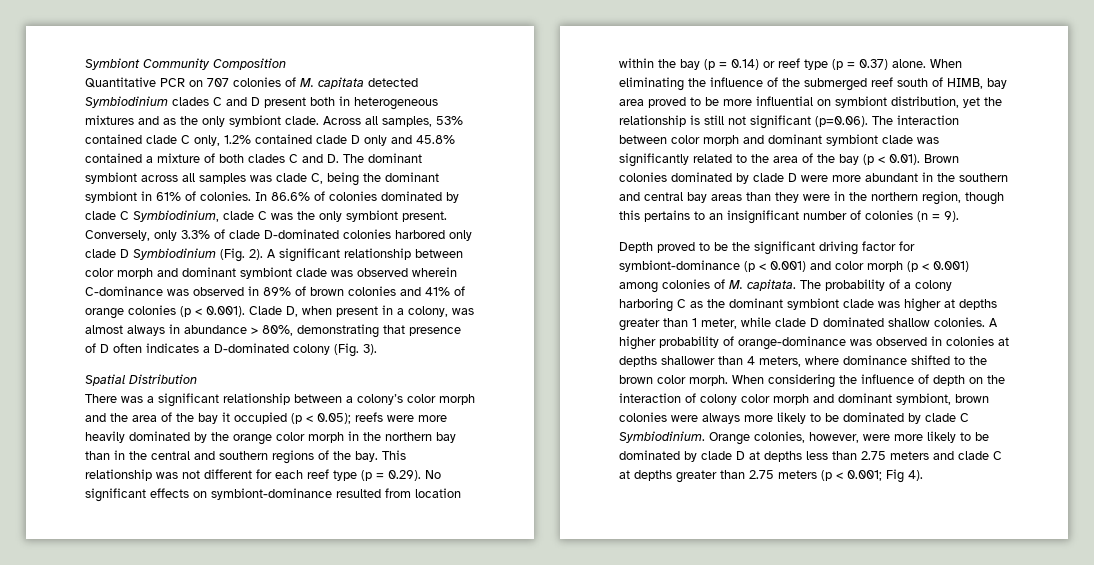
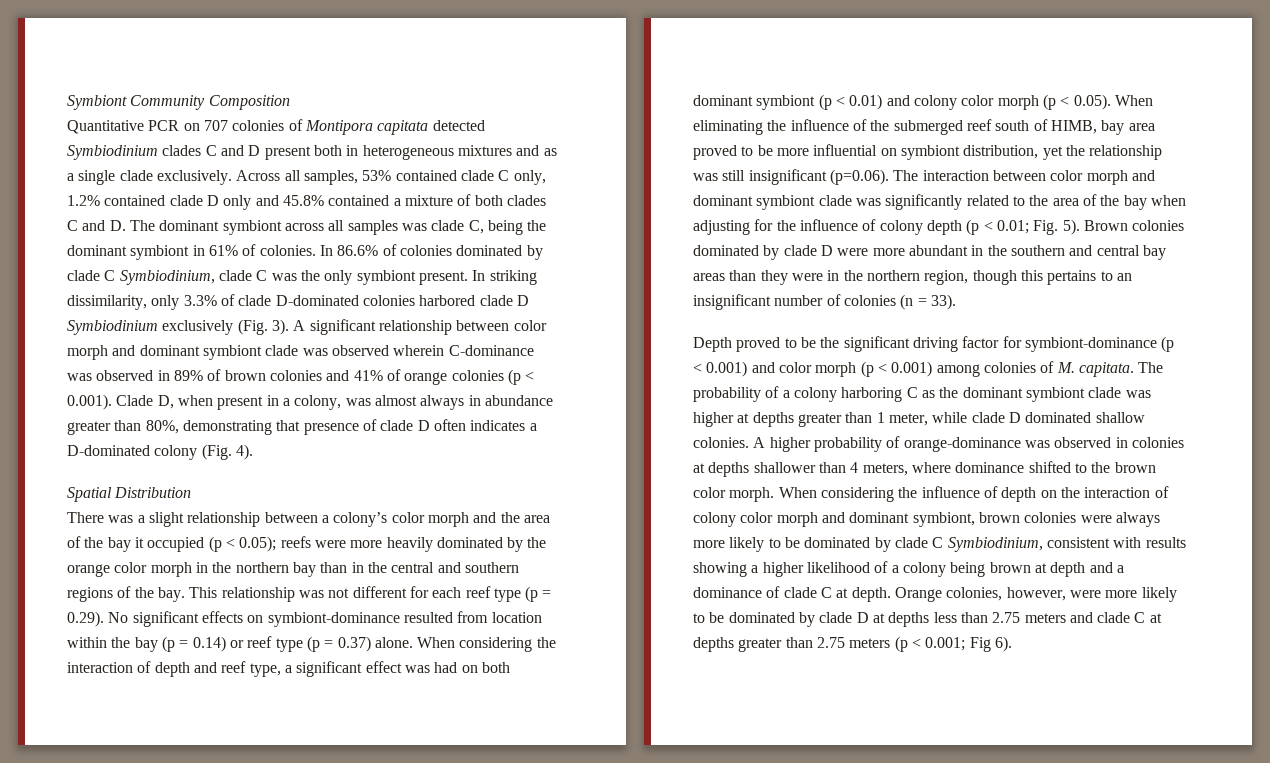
- Quantitative PCR on 707 colonies of M. capitata detected Symbiodinium clades C and D present both in heterogeneous mixtures and as the only symbiont clade.
+ Quantitative PCR on 707 colonies of Montipora capitata detected Symbiodinium clades C and D present both in heterogeneous mixtures and as a single clade exclusively.
- Conversely, only 3.3% of clade D-dominated colonies harbored only clade D Symbiodinium (Fig. 2).
+ In striking dissimilarity, only 3.3% of clade D-dominated colonies harbored clade D Symbiodinium exclusively (Fig. 3).
- A significant relationship between color morph and dominant symbiont clade was observed wherein C-dominance was observed in 89% of brown colonies and 41% of orange colonies (p < 0.001). Clade D, when present in a colony, was almost always in abundance > 80%, demonstrating that presence of D often indicates a D-dominated colony (Fig. 3).
+ A significant relationship between color morph and dominant symbiont clade was observed wherein C-dominance was observed in 89% of brown colonies and 41% of orange colonies (p < 0.001). Clade D, when present in a colony, was almost always in abundance greater than 80%, demonstrating that presence of clade D often indicates a D-dominated colony (Fig. 4).
- There was a significant relationship between a colony’s color morph and the area of the bay it occupied (p < 0.05); reefs were more heavily dominated by the orange color morph in the northern bay than in the central and southern regions of the bay.
+ There was a slight relationship between a colony’s color morph and the area of the bay it occupied (p < 0.05); reefs were more heavily dominated by the orange color morph in the northern bay than in the central and southern regions of the bay.
- When eliminating the influence of the submerged reef south of HIMB, bay area proved to be more influential on symbiont distribution, yet the relationship is still not significant (p=0.06). The interaction between color morph and dominant symbiont clade was significantly related to the area of the bay (p < 0.01). Brown colonies dominated by clade D were more abundant in the southern and central bay areas than they were in the northern region, though this pertains to an insignificant number of colonies (n = 9).
+ When considering the interaction of depth and reef type, a significant effect was had on both dominant symbiont (p < 0.01) and colony color morph (p < 0.05). When eliminating the influence of the submerged reef south of HIMB, bay area proved to be more influential on symbiont distribution, yet the relationship was still insignificant (p=0.06). The interaction between color morph and dominant symbiont clade was significantly related to the area of the bay when adjusting for the influence of colony depth (p < 0.01; Fig. 5). Brown colonies dominated by clade D were more abundant in the southern and central bay areas than they were in the northern region, though this pertains to an insignificant number of colonies (n = 33).
- When considering the influence of depth on the interaction of colony color morph and dominant symbiont, brown colonies were always more likely to be dominated by clade C Symbiodinium.
+ When considering the influence of depth on the interaction of colony color morph and dominant symbiont, brown colonies were always more likely to be dominated by clade C Symbiodinium, consistent with results showing a higher likelihood of a colony being brown at depth and a dominance of clade C at depth.
- Orange colonies, however, were more likely to be dominated by clade D at depths less than 2.75 meters and clade C at depths greater than 2.75 meters (p < 0.001; Fig 4).
+ Orange colonies, however, were more likely to be dominated by clade D at depths less than 2.75 meters and clade C at depths greater than 2.75 meters (p < 0.001; Fig 6).

